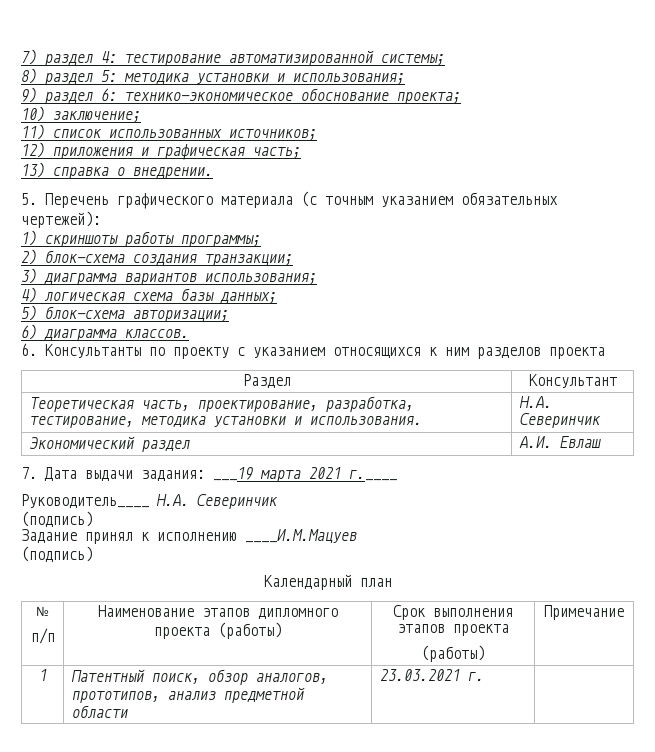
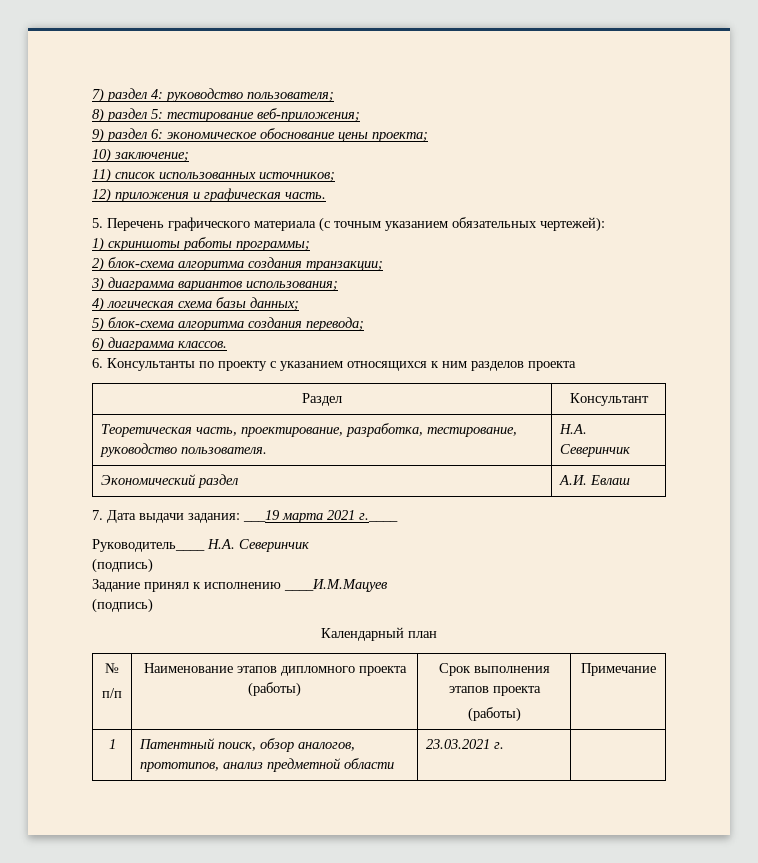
- 7) раздел 4: тестирование автоматизированной системы;
+ 7) раздел 4: руководство пользователя;
- 8) раздел 5: методика установки и использования;
+ 8) раздел 5: тестирование веб-приложения;
- 9) раздел 6: технико-экономическое обоснование проекта;
+ 9) раздел 6: экономическое обоснование цены проекта;
- 12) приложения и графическая часть;
- 13) справка о внедрении.
+ 12) приложения и графическая часть.
- 2) блок-схема создания транзакции;
+ 2) блок-схема алгоритма создания транзакции;
- 5) блок-схема авторизации;
+ 5) блок-схема алгоритма создания перевода;
- Теоретическая часть, проектирование, разработка, тестирование, методика установки и использования. | Н.А. Северинчик
+ Теоретическая часть, проектирование, разработка, тестирование, руководство пользователя. | Н.А. Северинчик

